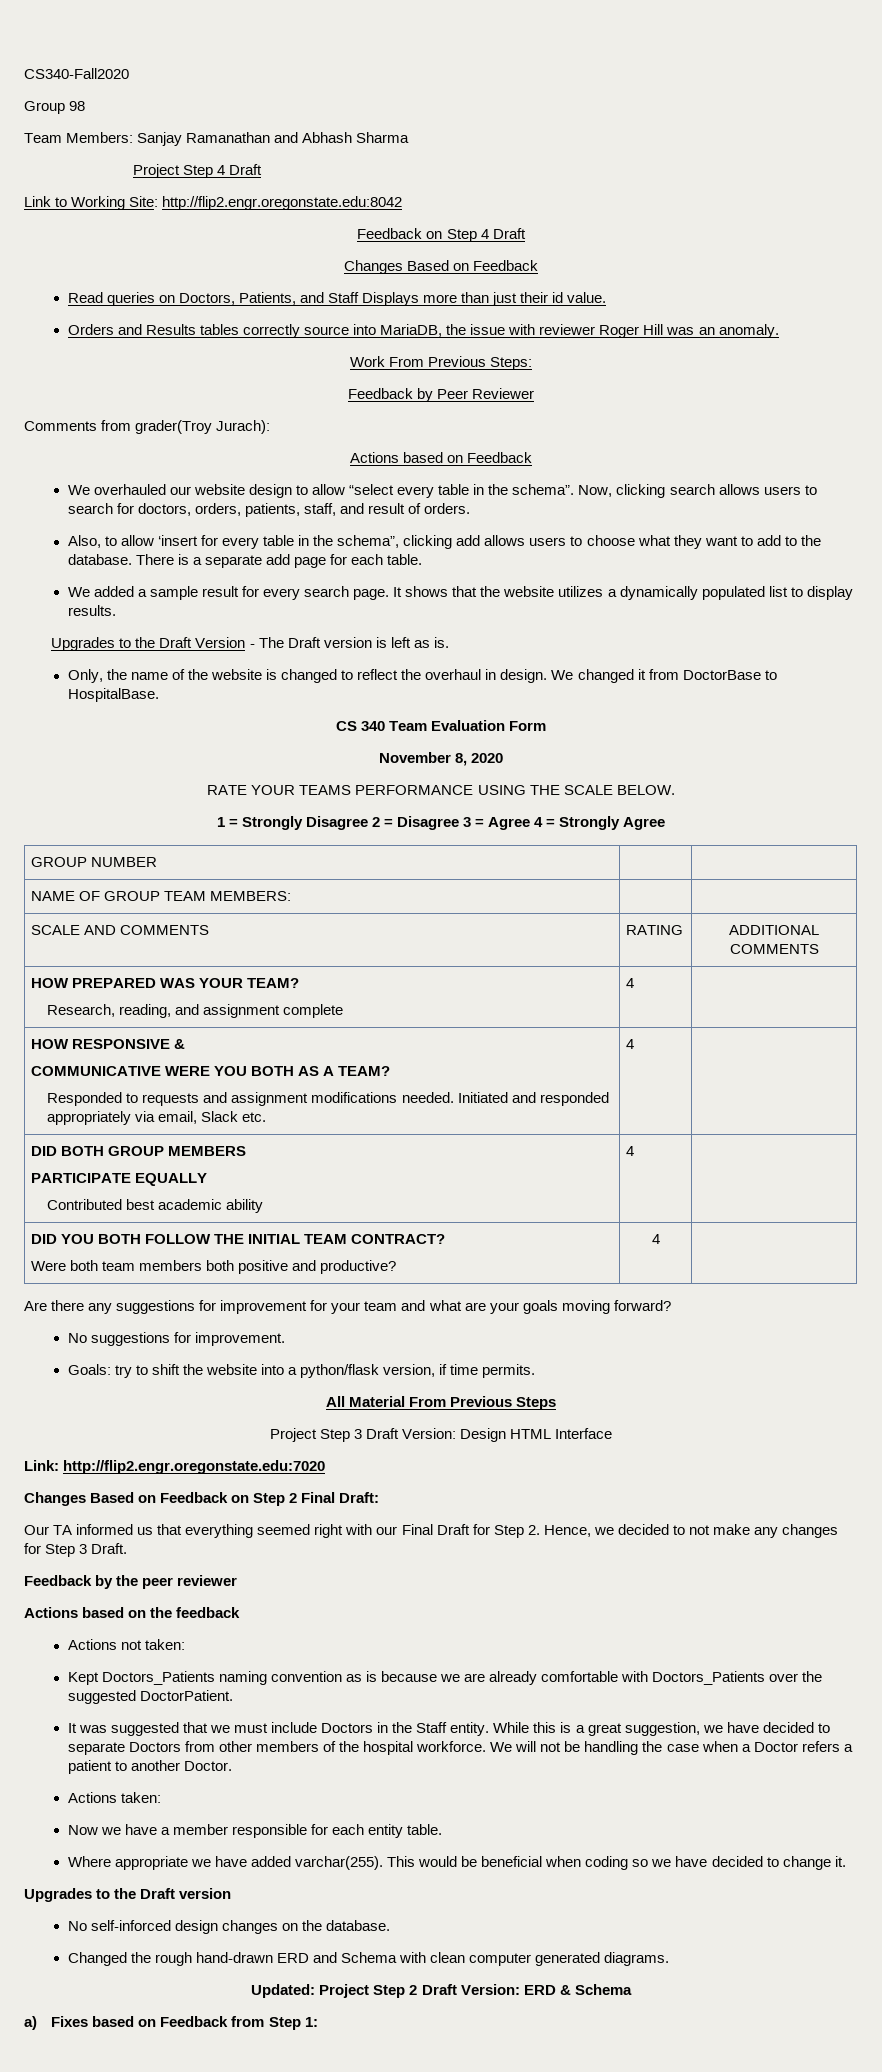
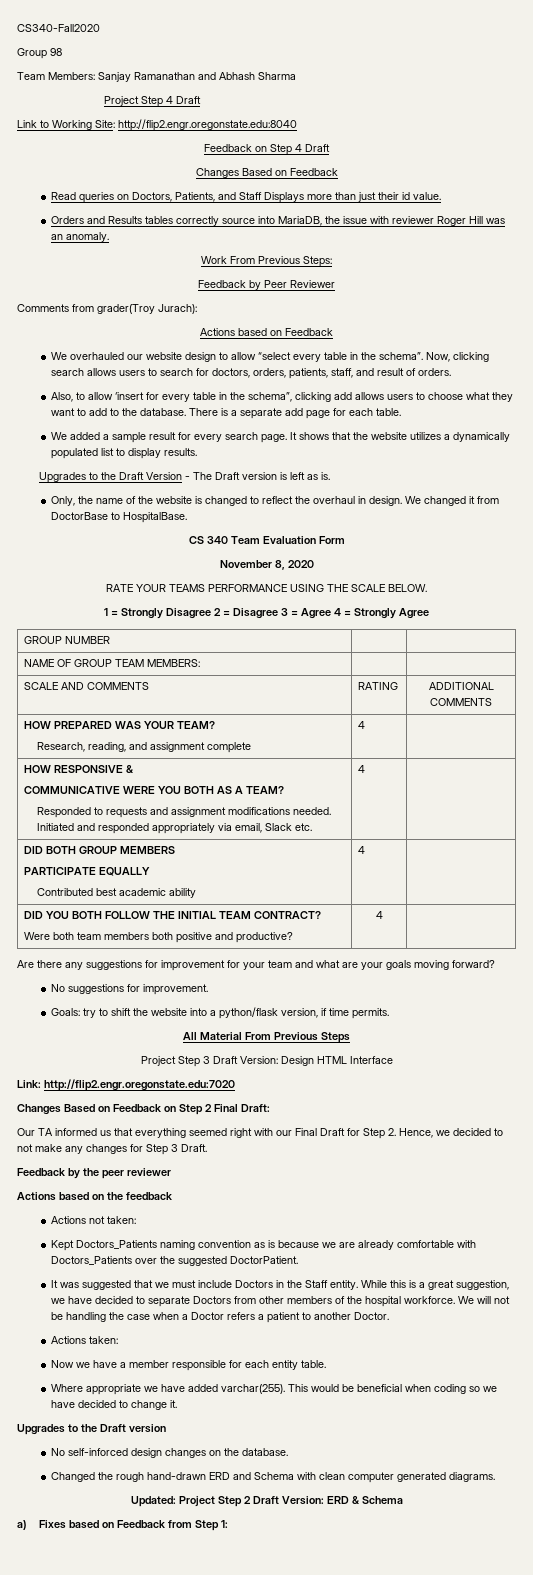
- Link to Working Site: http://flip2.engr.oregonstate.edu:8042
+ Link to Working Site: http://flip2.engr.oregonstate.edu:8040

